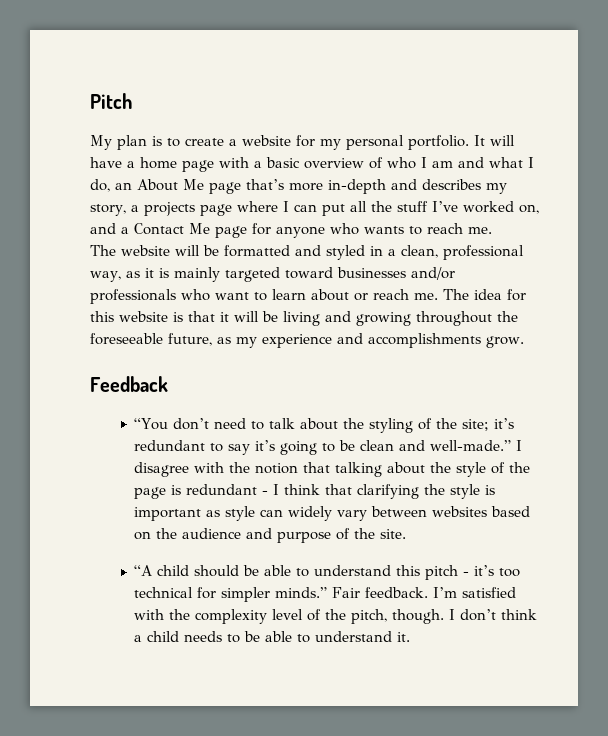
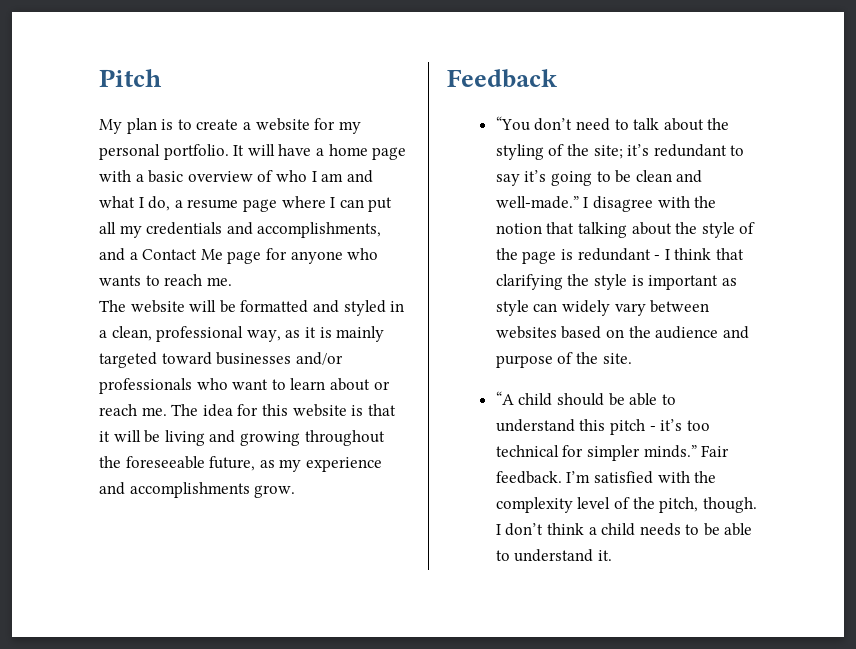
- It will have a home page with a basic overview of who I am and what I do, an About Me page that’s more in-depth and describes my story, a projects page where I can put all the stuff I’ve worked on, and a Contact Me page for anyone who wants to reach me.
+ It will have a home page with a basic overview of who I am and what I do, a resume page where I can put all my credentials and accomplishments, and a Contact Me page for anyone who wants to reach me.

